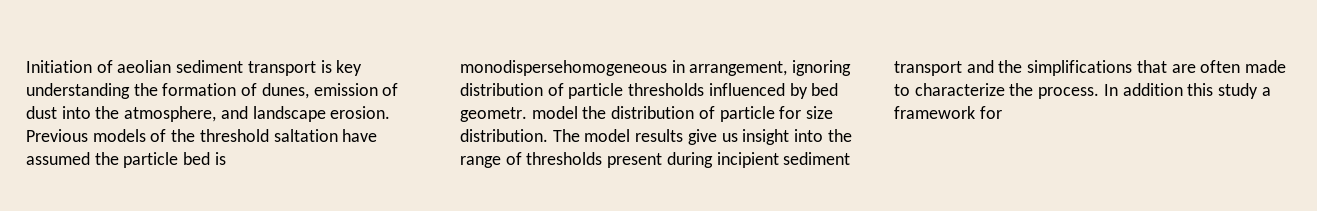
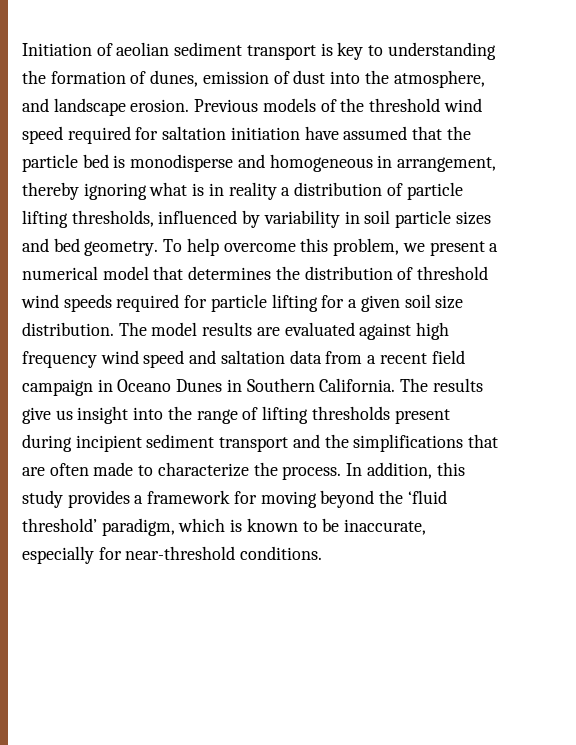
- Initiation of aeolian sediment transport is key understanding the formation of dunes, emission of dust into the atmosphere, and landscape erosion.
+ Initiation of aeolian sediment transport is key to understanding the formation of dunes, emission of dust into the atmosphere, and landscape erosion.
- Previous models of the threshold saltation have assumed the particle bed is monodispersehomogeneous in arrangement, ignoring distribution of particle thresholds influenced by bed geometr. model the distribution of particle for size distribution.
+ Previous models of the threshold wind speed required for saltation initiation have assumed that the particle bed is monodisperse and homogeneous in arrangement, thereby ignoring what is in reality a distribution of particle lifting thresholds, influenced by variability in soil particle sizes and bed geometry. To help overcome this problem, we present a numerical model that determines the distribution of threshold wind speeds required for particle lifting for a given soil size distribution.
- The model results give us insight into the range of thresholds present during incipient sediment transport and the simplifications that are often made to characterize the process.
+ The model results are evaluated against high frequency wind speed and saltation data from a recent field campaign in Oceano Dunes in Southern California. The results give us insight into the range of lifting thresholds present during incipient sediment transport and the simplifications that are often made to characterize the process.
- In addition this study a framework for
+ In addition, this study provides a framework for moving beyond the ‘fluid threshold’ paradigm, which is known to be inaccurate, especially for near-threshold conditions.

